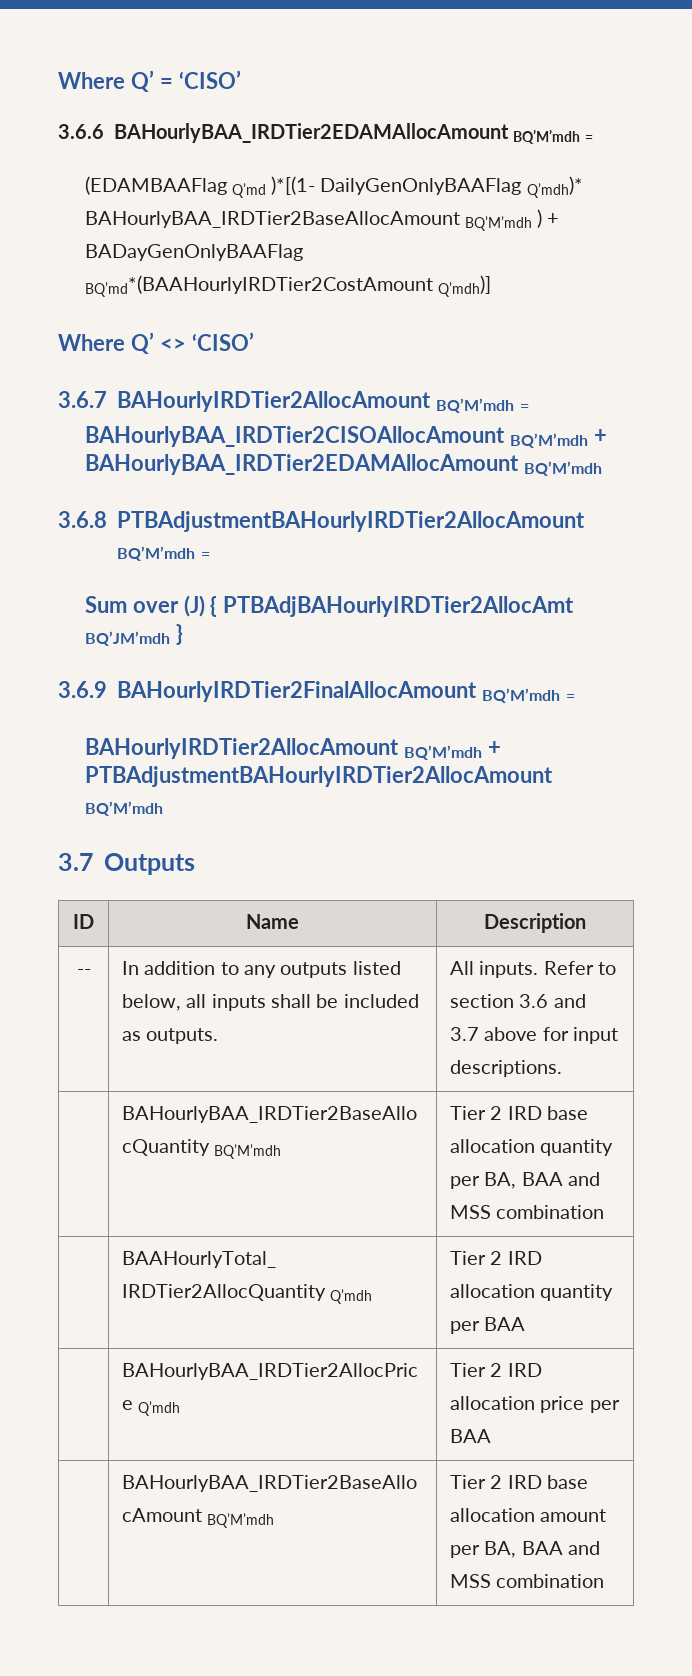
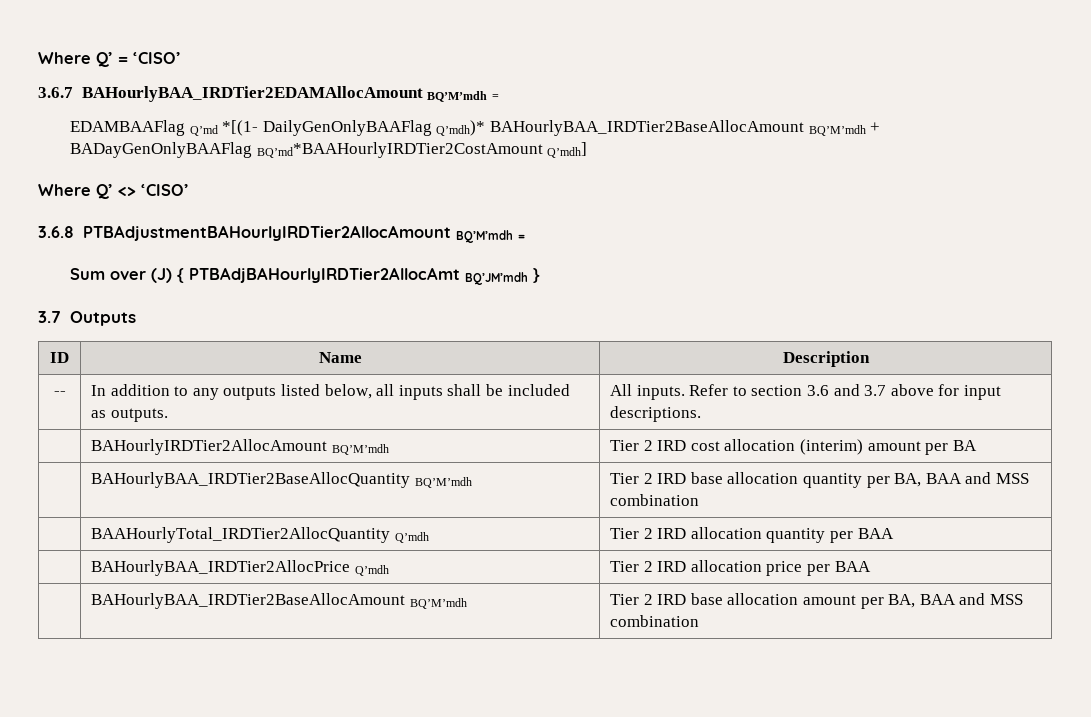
- 3.6.6 BAHourlyBAA_IRDTier2EDAMAllocAmount BQ’M’mdh =
+ 3.6.7 BAHourlyBAA_IRDTier2EDAMAllocAmount BQ’M’mdh =
- (EDAMBAAFlag Q’md )*[(1- DailyGenOnlyBAAFlag Q’mdh)* BAHourlyBAA_IRDTier2BaseAllocAmount BQ’M’mdh ) + BADayGenOnlyBAAFlag BQ’md*(BAAHourlyIRDTier2CostAmount Q’mdh)]
+ EDAMBAAFlag Q’md *[(1- DailyGenOnlyBAAFlag Q’mdh)* BAHourlyBAA_IRDTier2BaseAllocAmount BQ’M’mdh + BADayGenOnlyBAAFlag BQ’md*BAAHourlyIRDTier2CostAmount Q’mdh]
- 3.6.7 BAHourlyIRDTier2AllocAmount BQ’M’mdh =
- BAHourlyBAA_IRDTier2CISOAllocAmount BQ’M’mdh + BAHourlyBAA_IRDTier2EDAMAllocAmount BQ’M’mdh
- 3.6.9 BAHourlyIRDTier2FinalAllocAmount BQ’M’mdh =
- BAHourlyIRDTier2AllocAmount BQ’M’mdh + PTBAdjustmentBAHourlyIRDTier2AllocAmount BQ’M’mdh
+ | BAHourlyIRDTier2AllocAmount BQ’M’mdh | Tier 2 IRD cost allocation (interim) amount per BA

